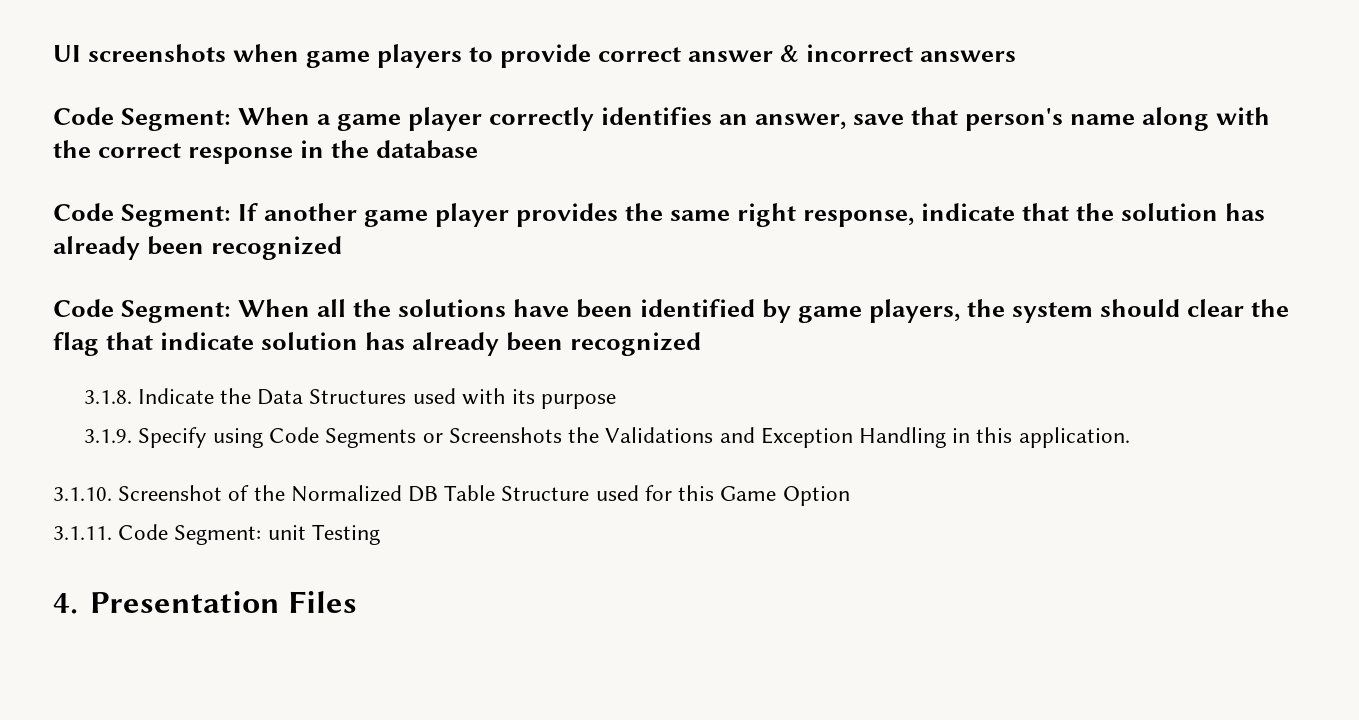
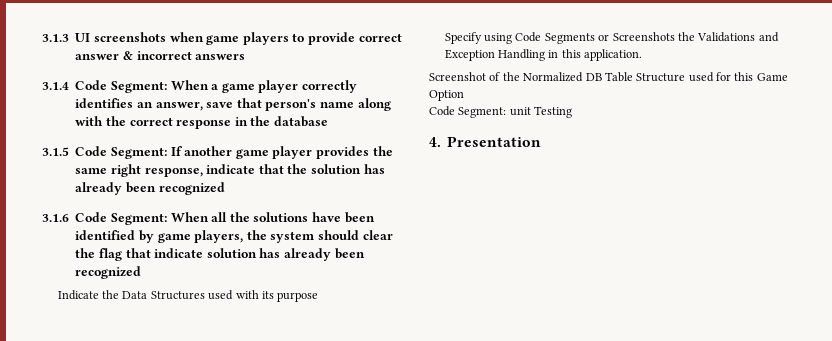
- UI screenshots when game players to provide correct answer & incorrect answers
+ 3.1.3 UI screenshots when game players to provide correct answer & incorrect answers
- Code Segment: When a game player correctly identifies an answer, save that person's name along with the correct response in the database
+ 3.1.4 Code Segment: When a game player correctly identifies an answer, save that person's name along with the correct response in the database
- Code Segment: If another game player provides the same right response, indicate that the solution has already been recognized
+ 3.1.5 Code Segment: If another game player provides the same right response, indicate that the solution has already been recognized
- Code Segment: When all the solutions have been identified by game players, the system should clear the flag that indicate solution has already been recognized
+ 3.1.6 Code Segment: When all the solutions have been identified by game players, the system should clear the flag that indicate solution has already been recognized
- 3.1.8. Indicate the Data Structures used with its purpose
+ Indicate the Data Structures used with its purpose
- 3.1.9. Specify using Code Segments or Screenshots the Validations and Exception Handling in this application.
+ Specify using Code Segments or Screenshots the Validations and Exception Handling in this application.
- 3.1.10. Screenshot of the Normalized DB Table Structure used for this Game Option
+ Screenshot of the Normalized DB Table Structure used for this Game Option
- 3.1.11. Code Segment: unit Testing
+ Code Segment: unit Testing
- 4. Presentation Files
+ 4. Presentation

